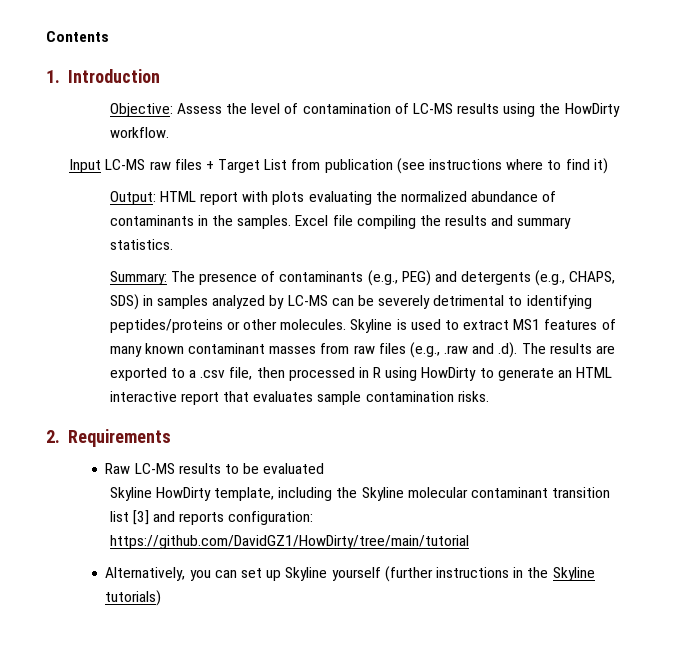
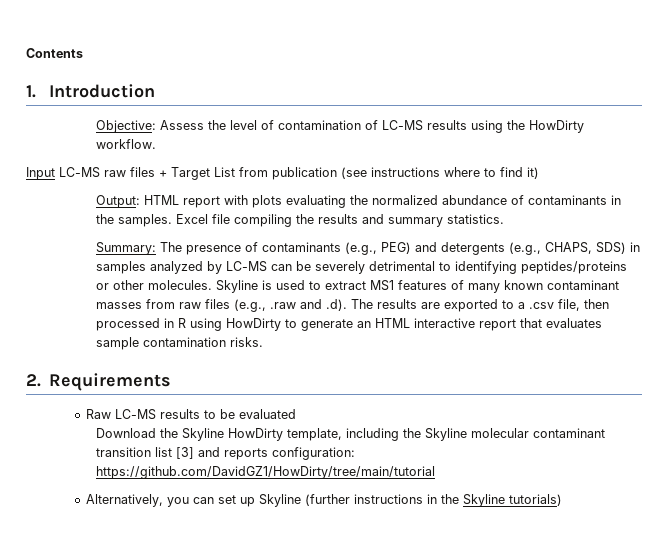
- Skyline HowDirty template, including the Skyline molecular contaminant transition list [3] and reports configuration: https://github.com/DavidGZ1/HowDirty/tree/main/tutorial
+ Download the Skyline HowDirty template, including the Skyline molecular contaminant transition list [3] and reports configuration: https://github.com/DavidGZ1/HowDirty/tree/main/tutorial
- Alternatively, you can set up Skyline yourself (further instructions in the Skyline tutorials)
+ Alternatively, you can set up Skyline (further instructions in the Skyline tutorials)

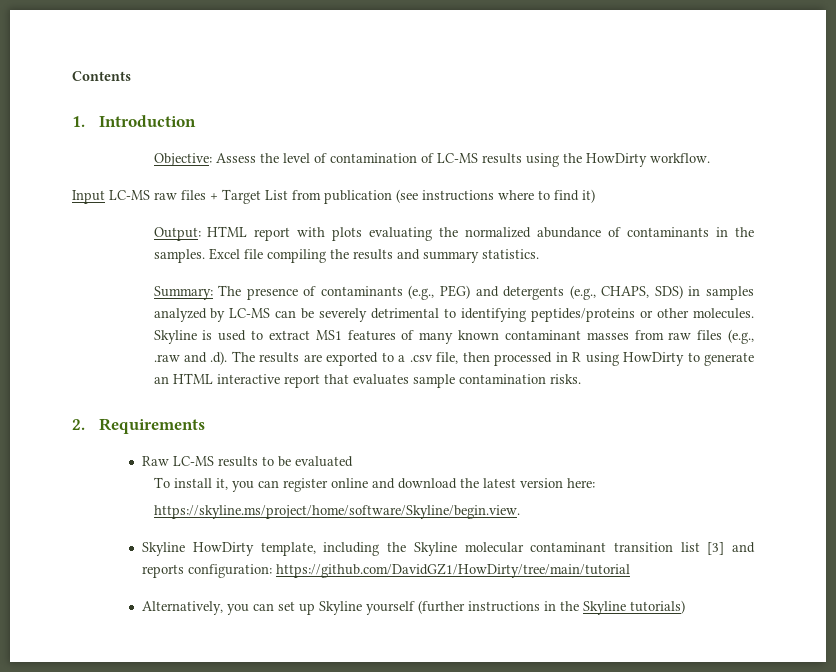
- Download the Skyline HowDirty template, including the Skyline molecular contaminant transition list [3] and reports configuration: https://github.com/DavidGZ1/HowDirty/tree/main/tutorial
+ To install it, you can register online and download the latest version here:
+ https://skyline.ms/project/home/software/Skyline/begin.view.
+ Skyline HowDirty template, including the Skyline molecular contaminant transition list [3] and reports configuration: https://github.com/DavidGZ1/HowDirty/tree/main/tutorial
- Alternatively, you can set up Skyline (further instructions in the Skyline tutorials)
+ Alternatively, you can set up Skyline yourself (further instructions in the Skyline tutorials)

